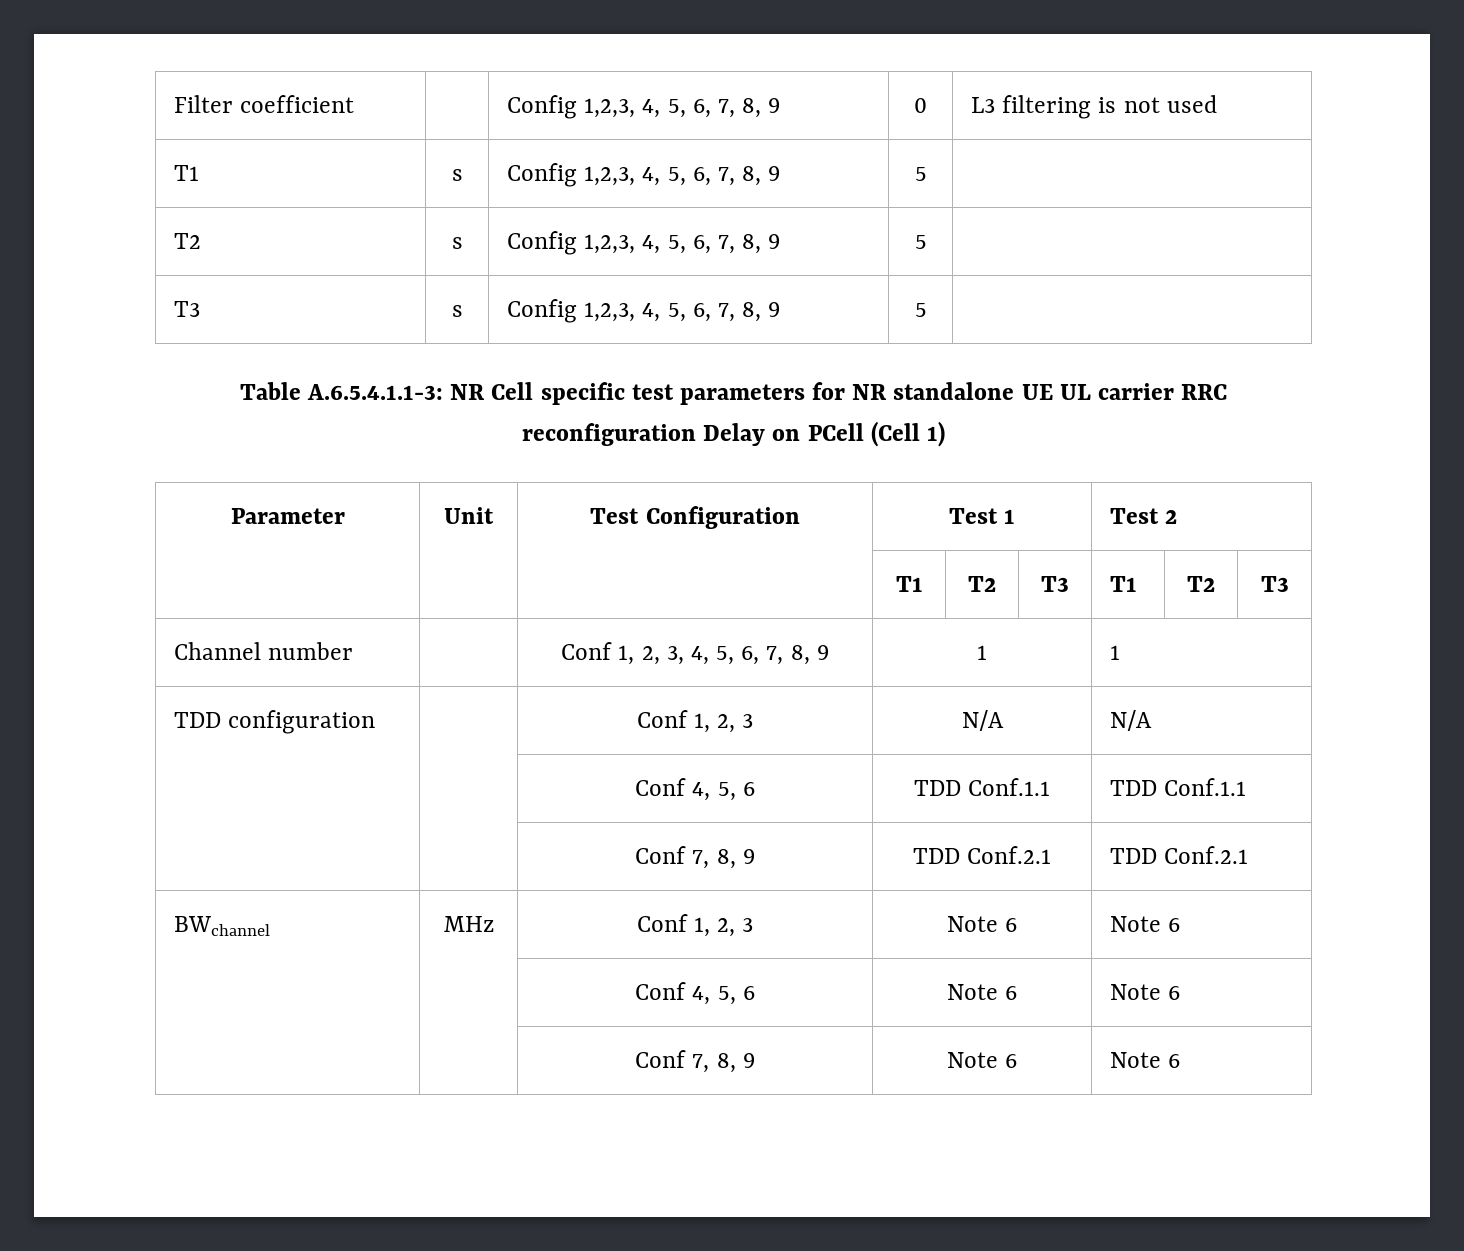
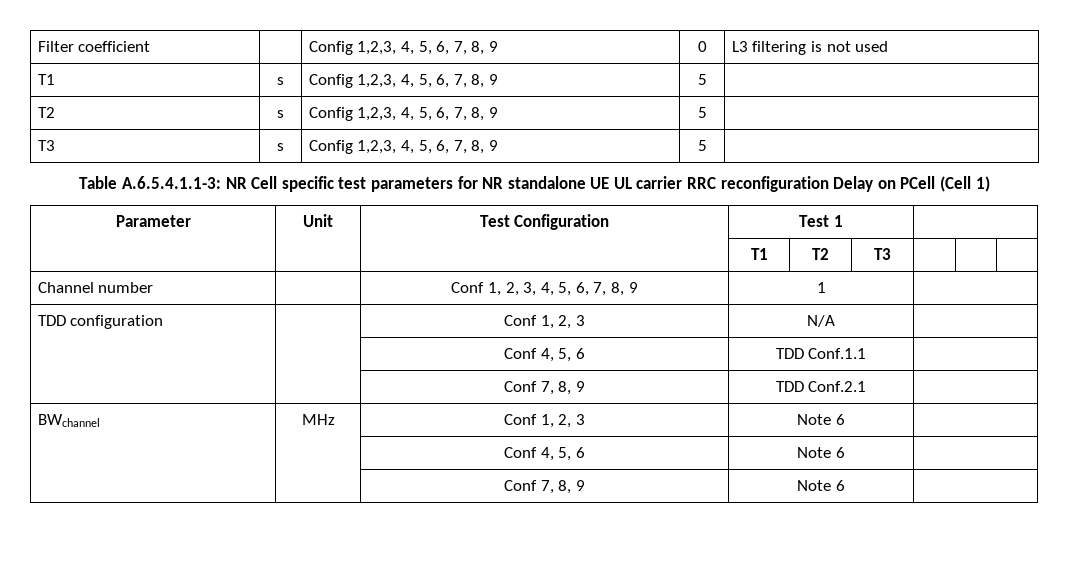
- Parameter | Unit | Test Configuration | Test 1 | Test 2
+ Parameter | Unit | Test Configuration | Test 1 |
- | | | T1 | T2 | T3 | T1 | T2 | T3
+ | | | T1 | T2 | T3 | | |
- Channel number | | Conf 1, 2, 3, 4, 5, 6, 7, 8, 9 | 1 | 1
+ Channel number | | Conf 1, 2, 3, 4, 5, 6, 7, 8, 9 | 1 |
- TDD configuration | | Conf 1, 2, 3 | N/A | N/A
+ TDD configuration | | Conf 1, 2, 3 | N/A |
- | | Conf 4, 5, 6 | TDD Conf.1.1 | TDD Conf.1.1
+ | | Conf 4, 5, 6 | TDD Conf.1.1 |
- | | Conf 7, 8, 9 | TDD Conf.2.1 | TDD Conf.2.1
+ | | Conf 7, 8, 9 | TDD Conf.2.1 |
- BWchannel | MHz | Conf 1, 2, 3 | Note 6 | Note 6
+ BWchannel | MHz | Conf 1, 2, 3 | Note 6 |
- | | Conf 4, 5, 6 | Note 6 | Note 6
+ | | Conf 4, 5, 6 | Note 6 |
- | | Conf 7, 8, 9 | Note 6 | Note 6
+ | | Conf 7, 8, 9 | Note 6 |

